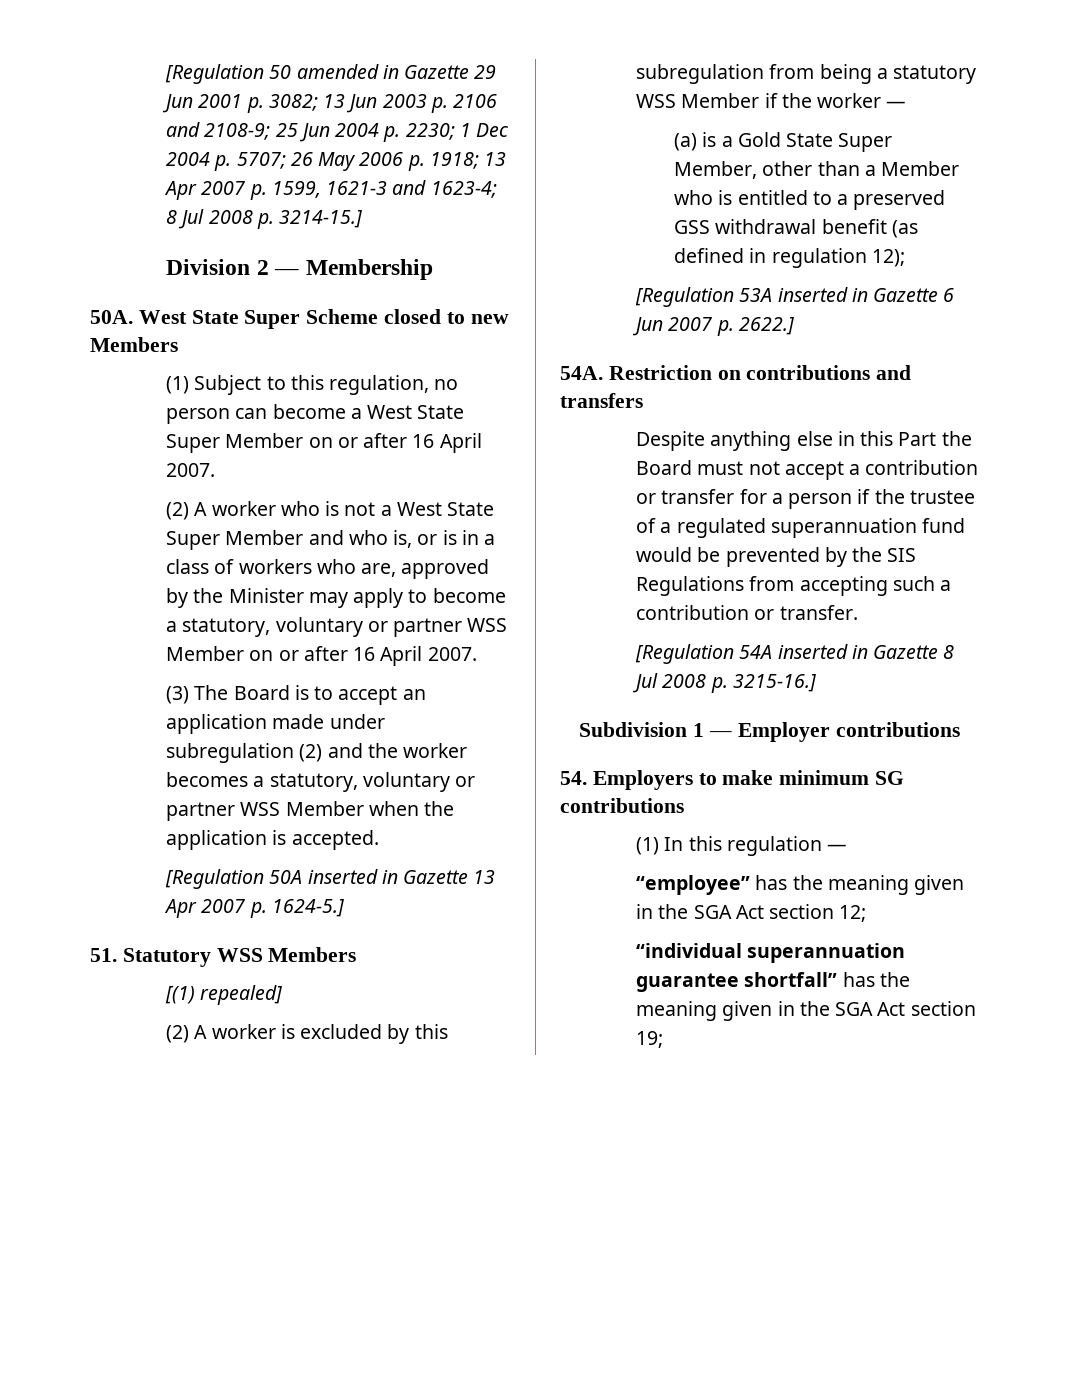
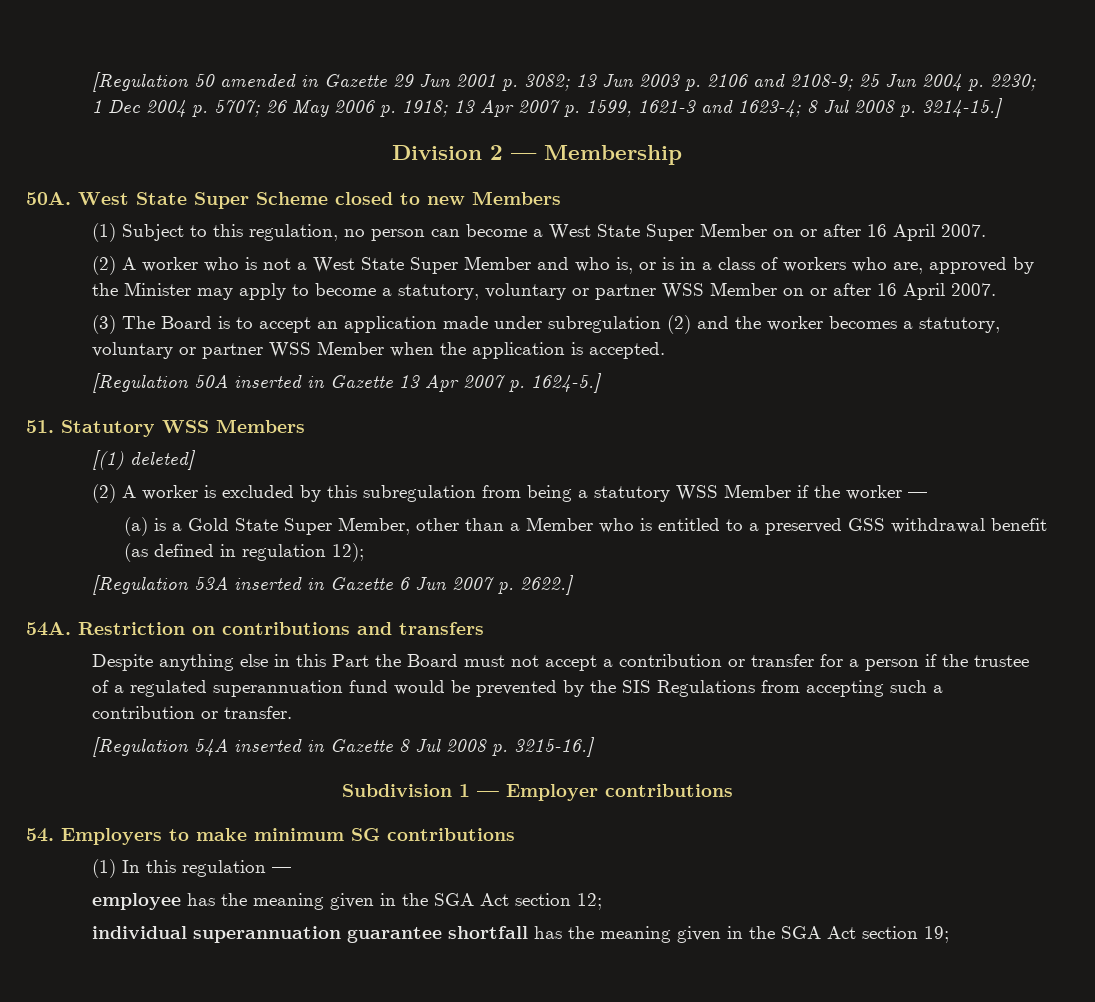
- [(1) repealed]
+ [(1) deleted]
- “employee” has the meaning given in the SGA Act section 12;
+ employee has the meaning given in the SGA Act section 12;
- “individual superannuation guarantee shortfall” has the meaning given in the SGA Act section 19;
+ individual superannuation guarantee shortfall has the meaning given in the SGA Act section 19;

